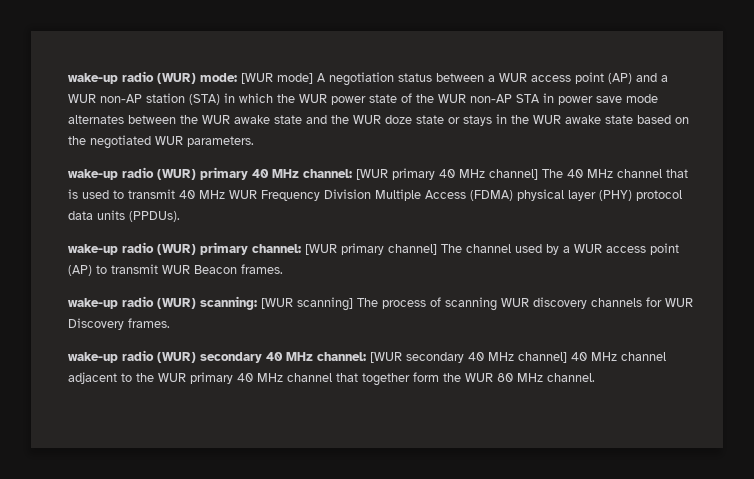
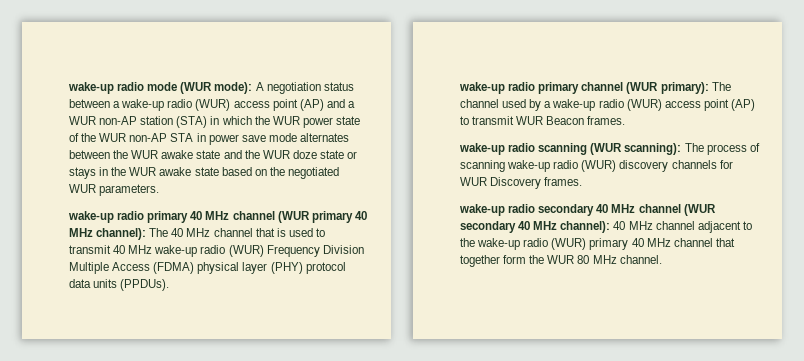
- wake-up radio (WUR) mode: [WUR mode] A negotiation status between a WUR access point (AP) and a WUR non-AP station (STA) in which the WUR power state of the WUR non-AP STA in power save mode alternates between the WUR awake state and the WUR doze state or stays in the WUR awake state based on the negotiated WUR parameters.
+ wake-up radio mode (WUR mode): A negotiation status between a wake-up radio (WUR) access point (AP) and a WUR non-AP station (STA) in which the WUR power state of the WUR non-AP STA in power save mode alternates between the WUR awake state and the WUR doze state or stays in the WUR awake state based on the negotiated WUR parameters.
- wake-up radio (WUR) primary 40 MHz channel: [WUR primary 40 MHz channel] The 40 MHz channel that is used to transmit 40 MHz WUR Frequency Division Multiple Access (FDMA) physical layer (PHY) protocol data units (PPDUs).
+ wake-up radio primary 40 MHz channel (WUR primary 40 MHz channel): The 40 MHz channel that is used to transmit 40 MHz wake-up radio (WUR) Frequency Division Multiple Access (FDMA) physical layer (PHY) protocol data units (PPDUs).
- wake-up radio (WUR) primary channel: [WUR primary channel] The channel used by a WUR access point (AP) to transmit WUR Beacon frames.
+ wake-up radio primary channel (WUR primary): The channel used by a wake-up radio (WUR) access point (AP) to transmit WUR Beacon frames.
- wake-up radio (WUR) scanning: [WUR scanning] The process of scanning WUR discovery channels for WUR Discovery frames.
+ wake-up radio scanning (WUR scanning): The process of scanning wake-up radio (WUR) discovery channels for WUR Discovery frames.
- wake-up radio (WUR) secondary 40 MHz channel: [WUR secondary 40 MHz channel] 40 MHz channel adjacent to the WUR primary 40 MHz channel that together form the WUR 80 MHz channel.
+ wake-up radio secondary 40 MHz channel (WUR secondary 40 MHz channel): 40 MHz channel adjacent to the wake-up radio (WUR) primary 40 MHz channel that together form the WUR 80 MHz channel.

